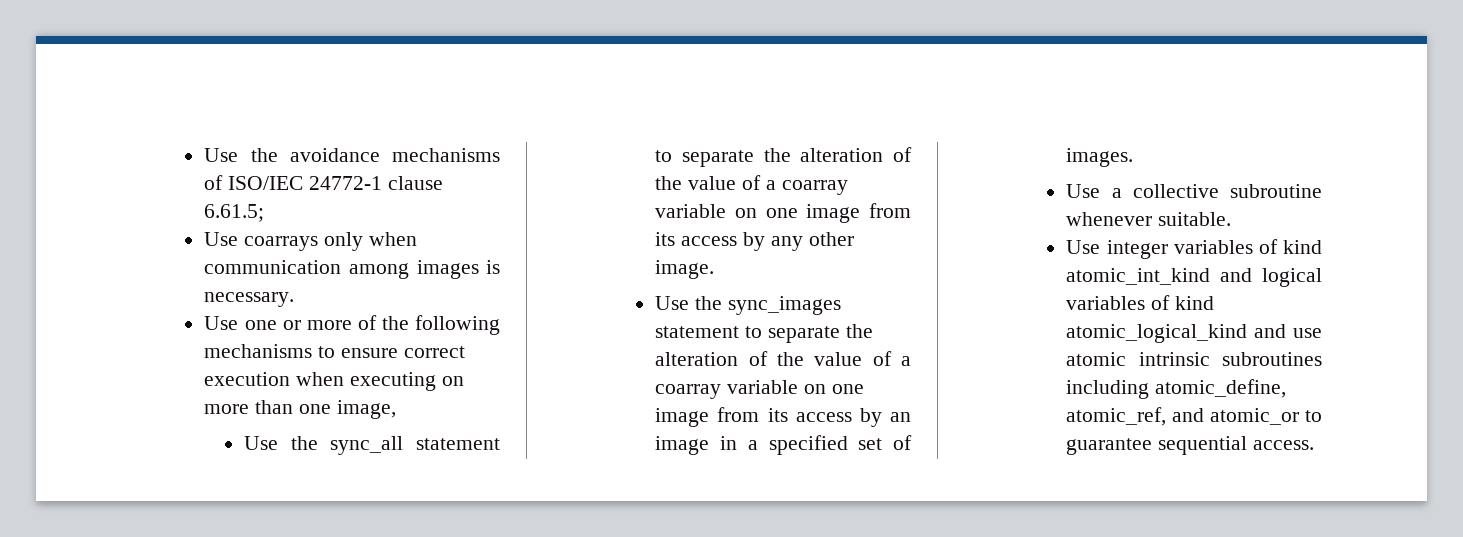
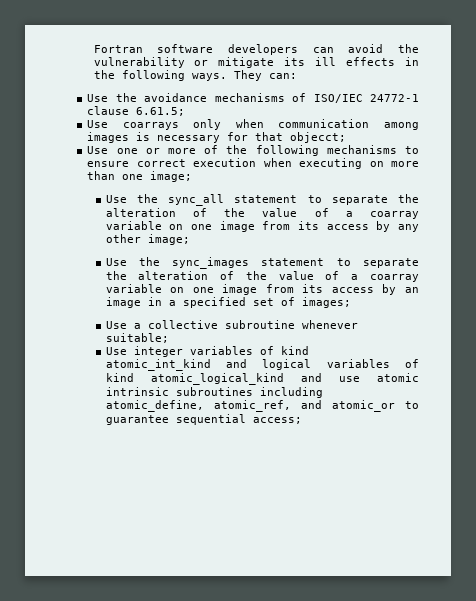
+ Fortran software developers can avoid the vulnerability or mitigate its ill effects in the following ways. They can:
- Use coarrays only when communication among images is necessary.
+ Use coarrays only when communication among images is necessary for that objecct;
- Use one or more of the following mechanisms to ensure correct execution when executing on more than one image,
+ Use one or more of the following mechanisms to ensure correct execution when executing on more than one image;
- Use the sync_all statement to separate the alteration of the value of a coarray variable on one image from its access by any other image.
+ Use the sync_all statement to separate the alteration of the value of a coarray variable on one image from its access by any other image;
- Use the sync_images statement to separate the alteration of the value of a coarray variable on one image from its access by an image in a specified set of images.
+ Use the sync_images statement to separate the alteration of the value of a coarray variable on one image from its access by an image in a specified set of images;
- Use a collective subroutine whenever suitable.
+ Use a collective subroutine whenever suitable;
- Use integer variables of kind atomic_int_kind and logical variables of kind atomic_logical_kind and use atomic intrinsic subroutines including atomic_define, atomic_ref, and atomic_or to guarantee sequential access.
+ Use integer variables of kind atomic_int_kind and logical variables of kind atomic_logical_kind and use atomic intrinsic subroutines including atomic_define, atomic_ref, and atomic_or to guarantee sequential access;

